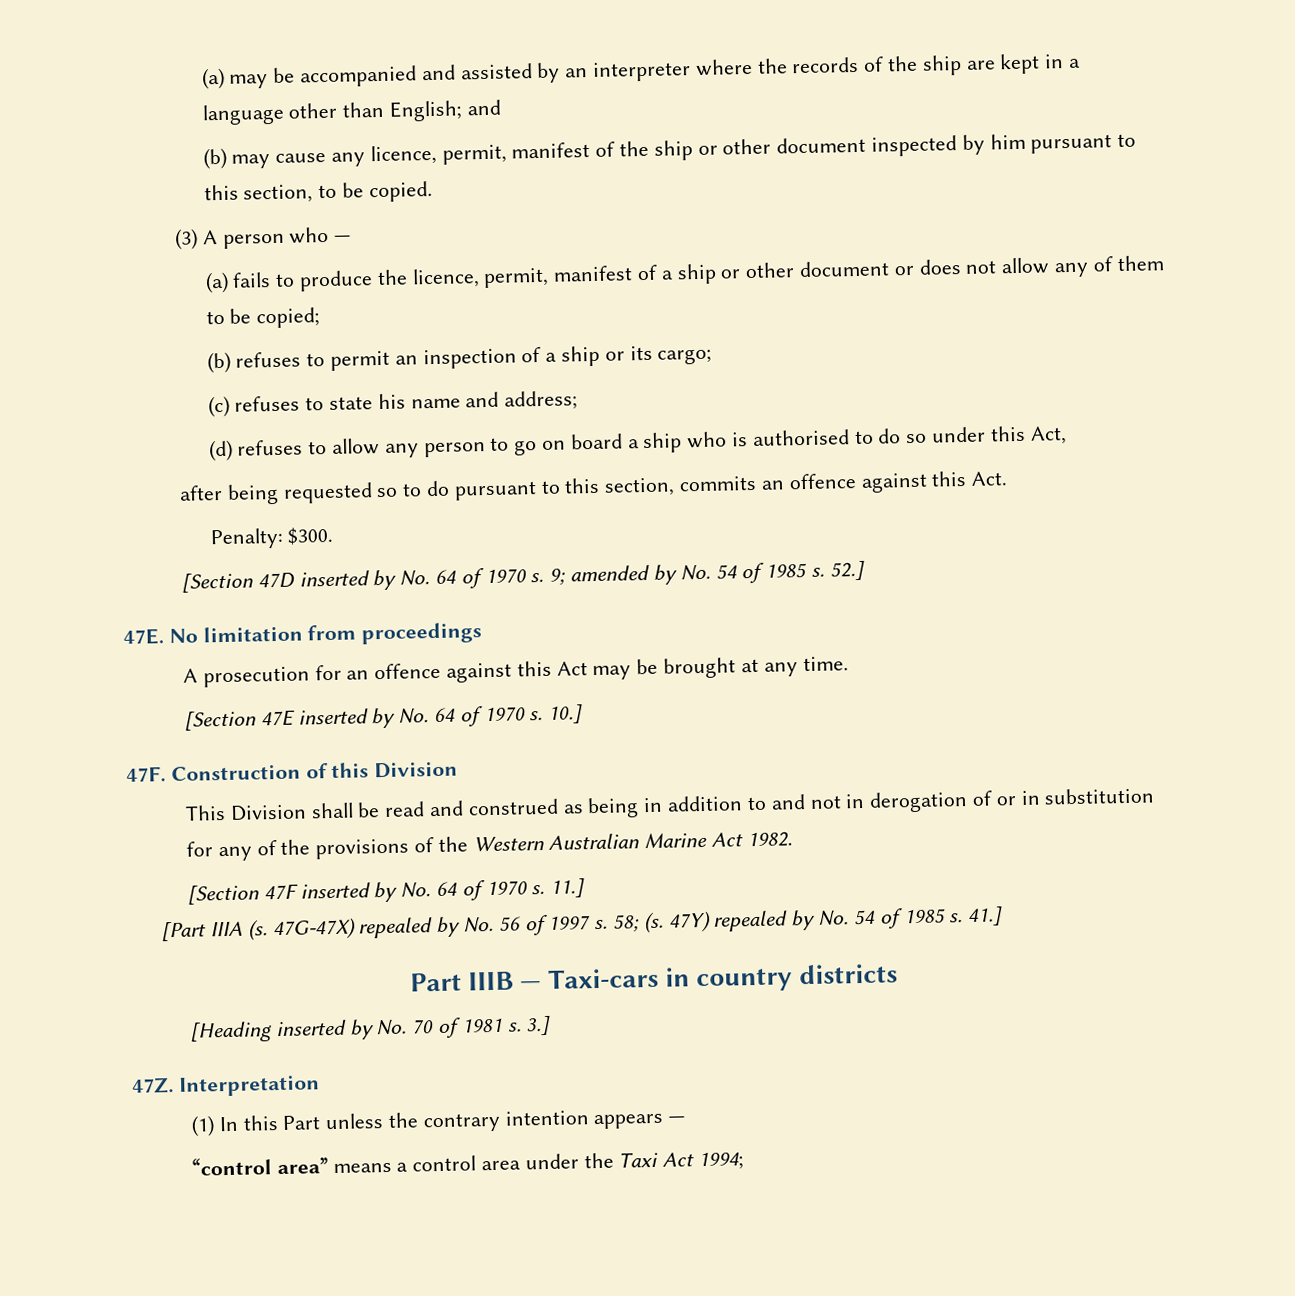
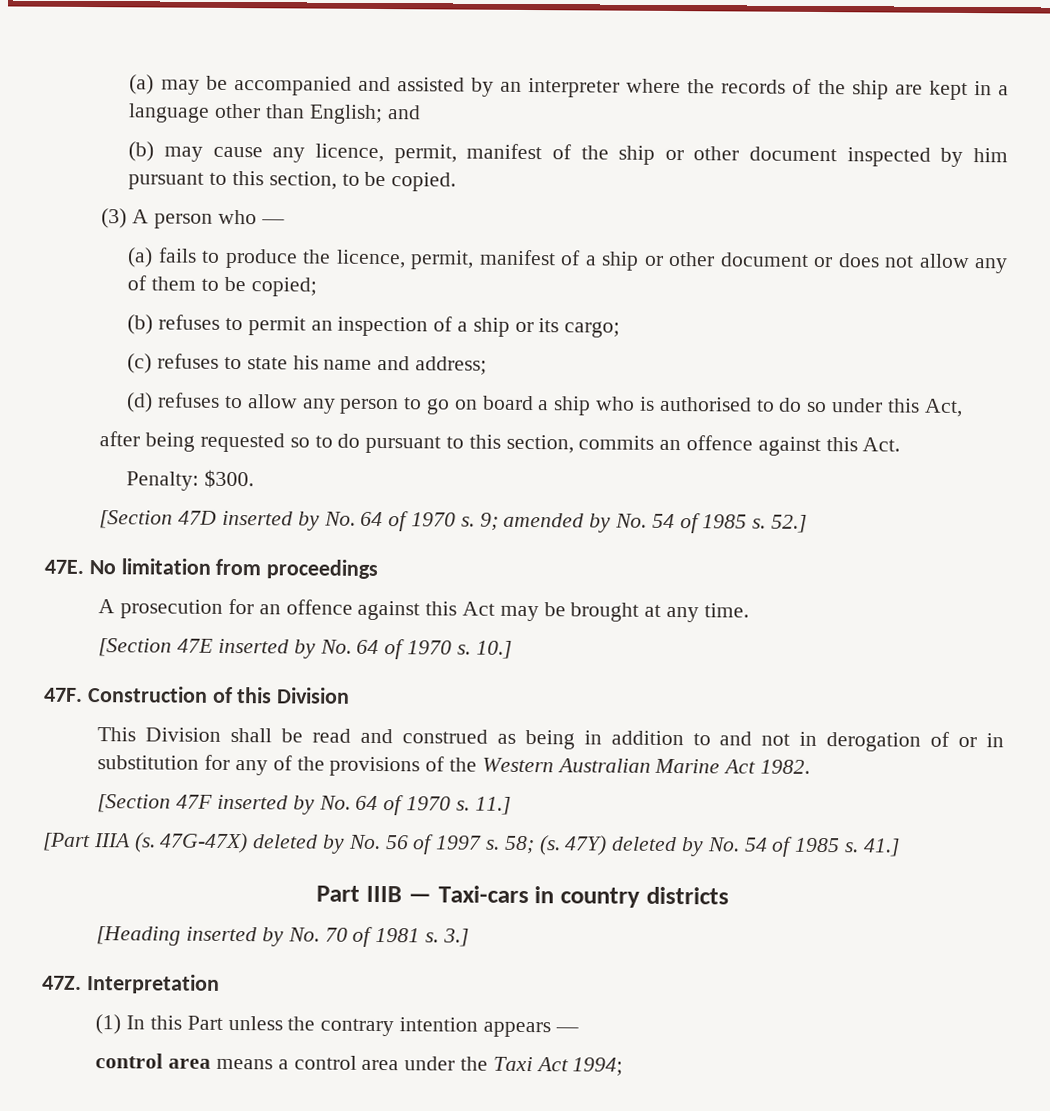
- 47G-47X) repealed by No. 56 of 1997 s.
+ 47G-47X) deleted by No. 56 of 1997 s.
- 47Y) repealed by No. 54 of 1985 s.
+ 47Y) deleted by No. 54 of 1985 s.
- “control area” means a control area under the Taxi Act 1994;
+ control area means a control area under the Taxi Act 1994;

